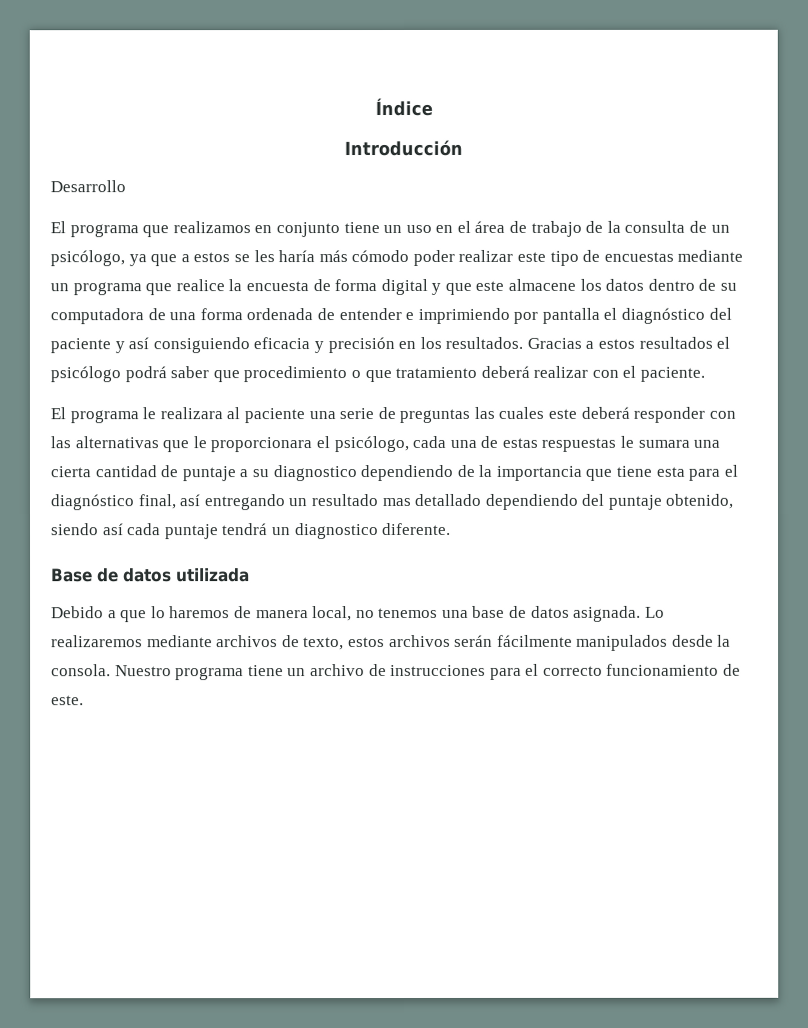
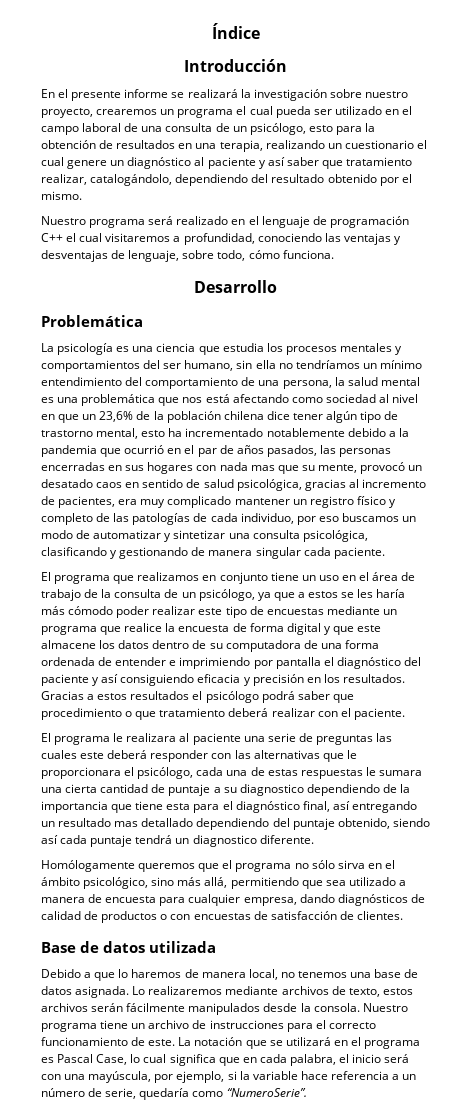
+ En el presente informe se realizará la investigación sobre nuestro proyecto, crearemos un programa el cual pueda ser utilizado en el campo laboral de una consulta de un psicólogo, esto para la obtención de resultados en una terapia, realizando un cuestionario el cual genere un diagnóstico al paciente y así saber que tratamiento realizar, catalogándolo, dependiendo del resultado obtenido por el mismo.
+ Nuestro programa será realizado en el lenguaje de programación C++ el cual visitaremos a profundidad, conociendo las ventajas y desventajas de lenguaje, sobre todo, cómo funciona.
  Desarrollo
+ Problemática
+ La psicología es una ciencia que estudia los procesos mentales y comportamientos del ser humano, sin ella no tendríamos un mínimo entendimiento del comportamiento de una persona, la salud mental es una problemática que nos está afectando como sociedad al nivel en que un 23,6% de la población chilena dice tener algún tipo de trastorno mental, esto ha incrementado notablemente debido a la pandemia que ocurrió en el par de años pasados, las personas encerradas en sus hogares con nada mas que su mente, provocó un desatado caos en sentido de salud psicológica, gracias al incremento de pacientes, era muy complicado mantener un registro físico y completo de las patologías de cada individuo, por eso buscamos un modo de automatizar y sintetizar una consulta psicológica, clasificando y gestionando de manera singular cada paciente.
+ Homólogamente queremos que el programa no sólo sirva en el ámbito psicológico, sino más allá, permitiendo que sea utilizado a manera de encuesta para cualquier empresa, dando diagnósticos de calidad de productos o con encuestas de satisfacción de clientes.
+ La notación que se utilizará en el programa es Pascal Case, lo cual significa que en cada palabra, el inicio será con una mayúscula, por ejemplo, si la variable hace referencia a un número de serie, quedaría como “NumeroSerie”.

